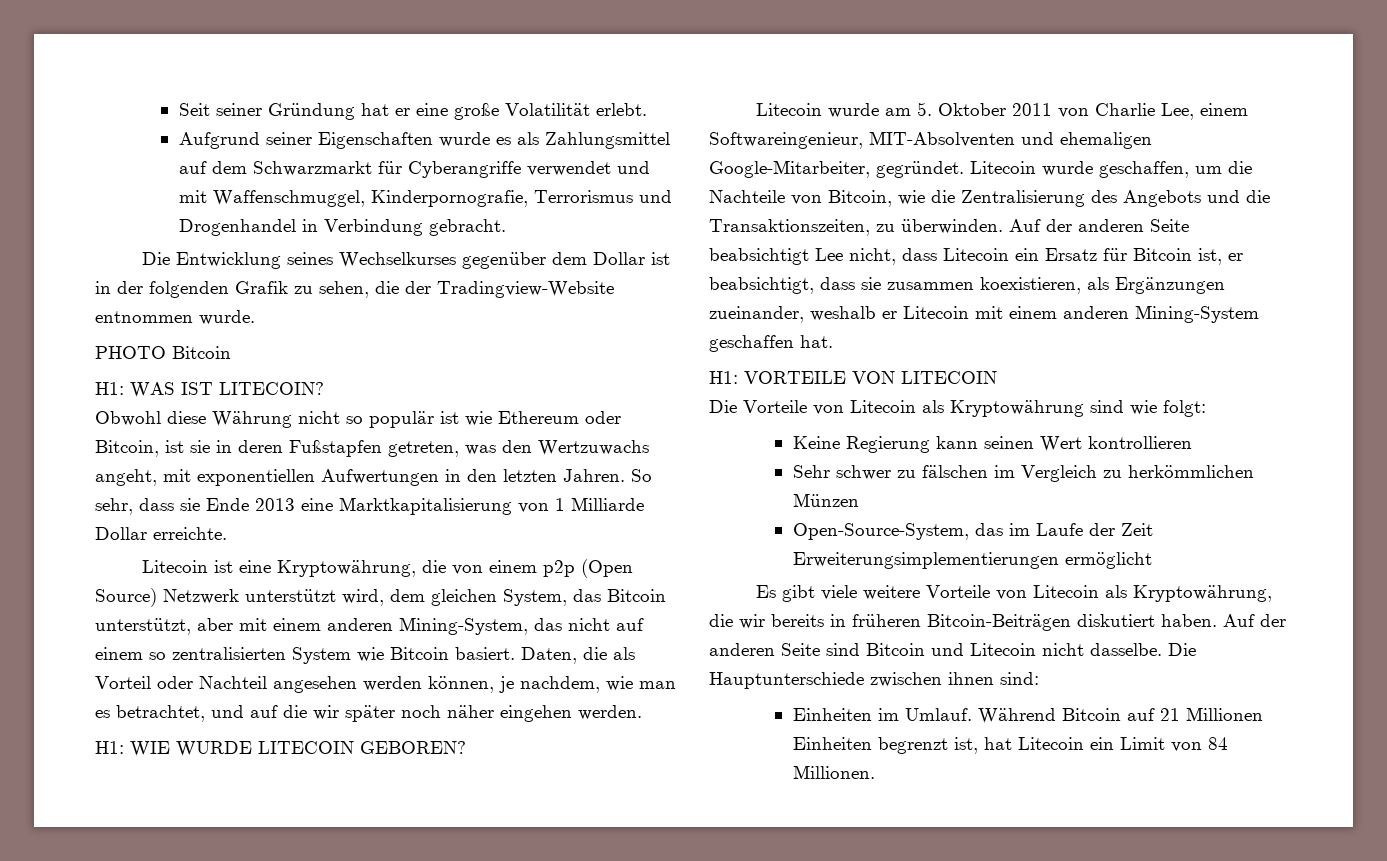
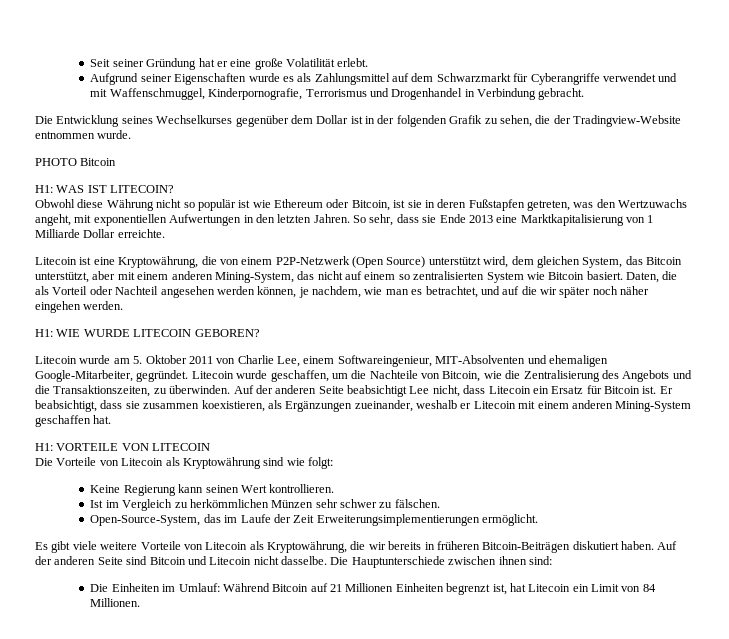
- Litecoin ist eine Kryptowährung, die von einem p2p (Open Source) Netzwerk unterstützt wird, dem gleichen System, das Bitcoin unterstützt, aber mit einem anderen Mining-System, das nicht auf einem so zentralisierten System wie Bitcoin basiert.
+ Litecoin ist eine Kryptowährung, die von einem P2P-Netzwerk (Open Source) unterstützt wird, dem gleichen System, das Bitcoin unterstützt, aber mit einem anderen Mining-System, das nicht auf einem so zentralisierten System wie Bitcoin basiert.
- Auf der anderen Seite beabsichtigt Lee nicht, dass Litecoin ein Ersatz für Bitcoin ist, er beabsichtigt, dass sie zusammen koexistieren, als Ergänzungen zueinander, weshalb er Litecoin mit einem anderen Mining-System geschaffen hat.
+ Auf der anderen Seite beabsichtigt Lee nicht, dass Litecoin ein Ersatz für Bitcoin ist. Er beabsichtigt, dass sie zusammen koexistieren, als Ergänzungen zueinander, weshalb er Litecoin mit einem anderen Mining-System geschaffen hat.
- Keine Regierung kann seinen Wert kontrollieren
- Sehr schwer zu fälschen im Vergleich zu herkömmlichen Münzen
+ Keine Regierung kann seinen Wert kontrollieren.
+ Ist im Vergleich zu herkömmlichen Münzen sehr schwer zu fälschen.
- Open-Source-System, das im Laufe der Zeit Erweiterungsimplementierungen ermöglicht
+ Open-Source-System, das im Laufe der Zeit Erweiterungsimplementierungen ermöglicht.
- Einheiten im Umlauf. Während Bitcoin auf 21 Millionen Einheiten begrenzt ist, hat Litecoin ein Limit von 84 Millionen.
+ Die Einheiten im Umlauf: Während Bitcoin auf 21 Millionen Einheiten begrenzt ist, hat Litecoin ein Limit von 84 Millionen.

